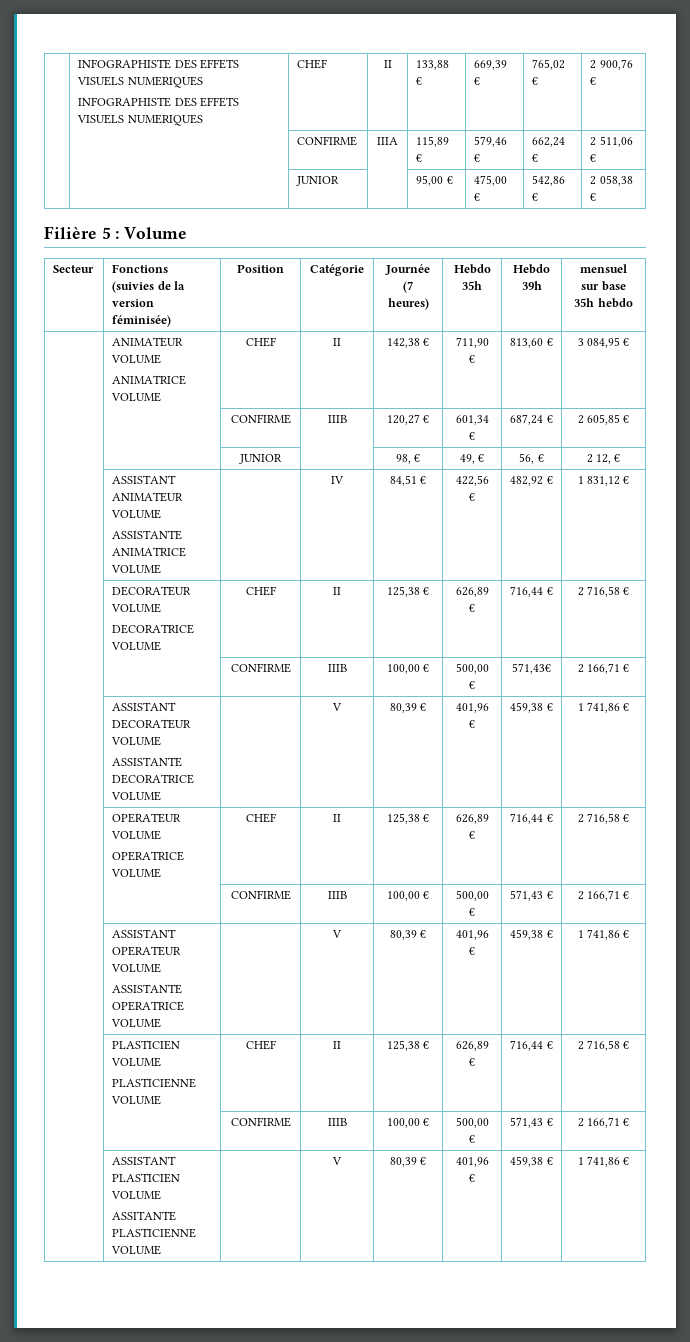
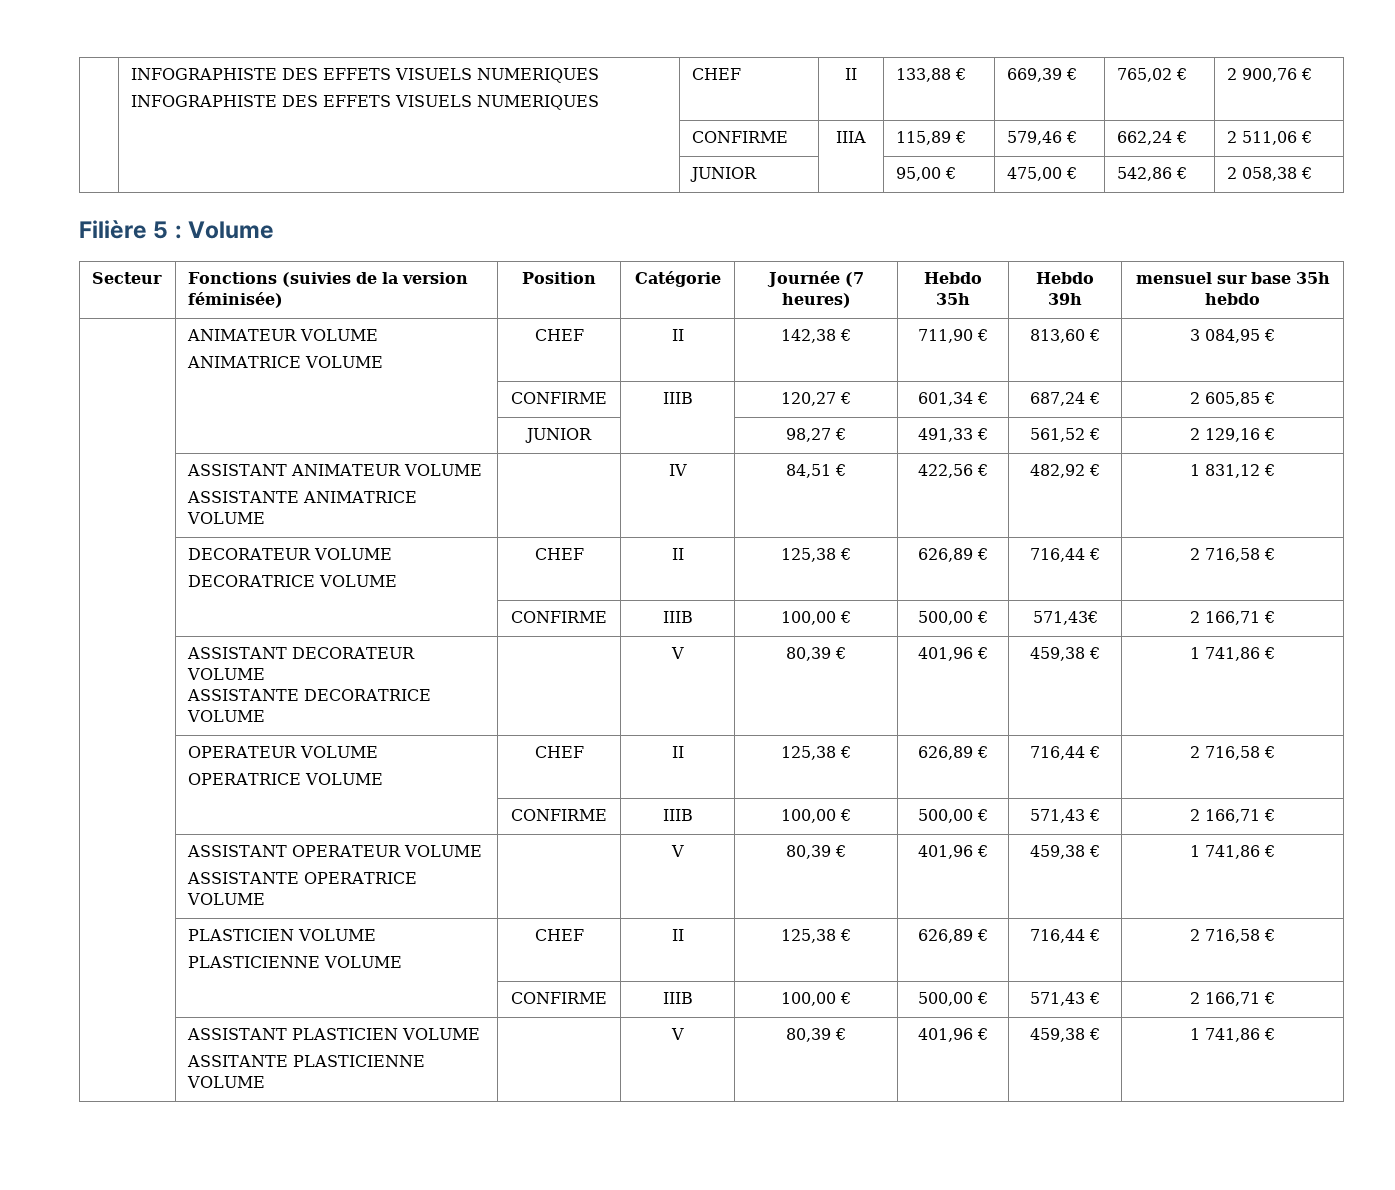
- | | JUNIOR | | 98, € | 49, € | 56, € | 2 12, €
+ | | JUNIOR | | 98,27 € | 491,33 € | 561,52 € | 2 129,16 €

